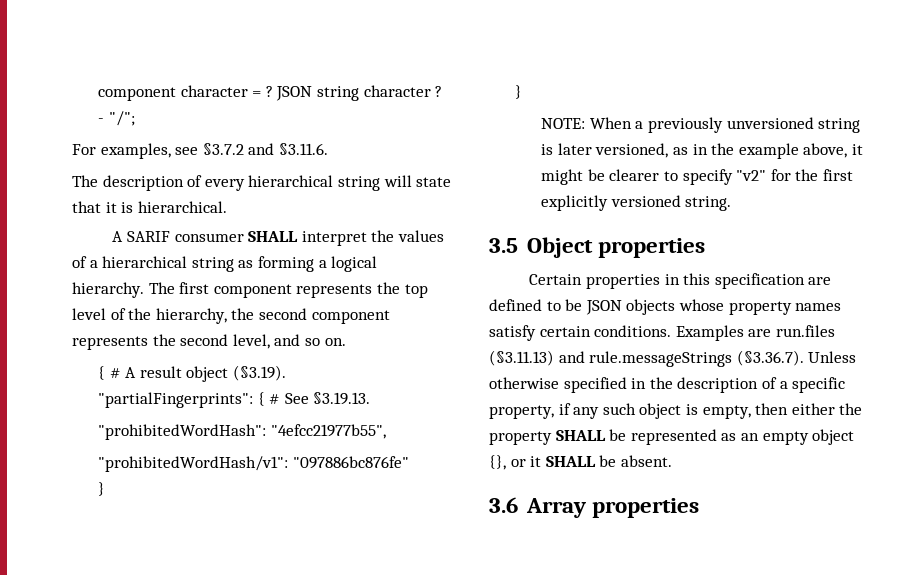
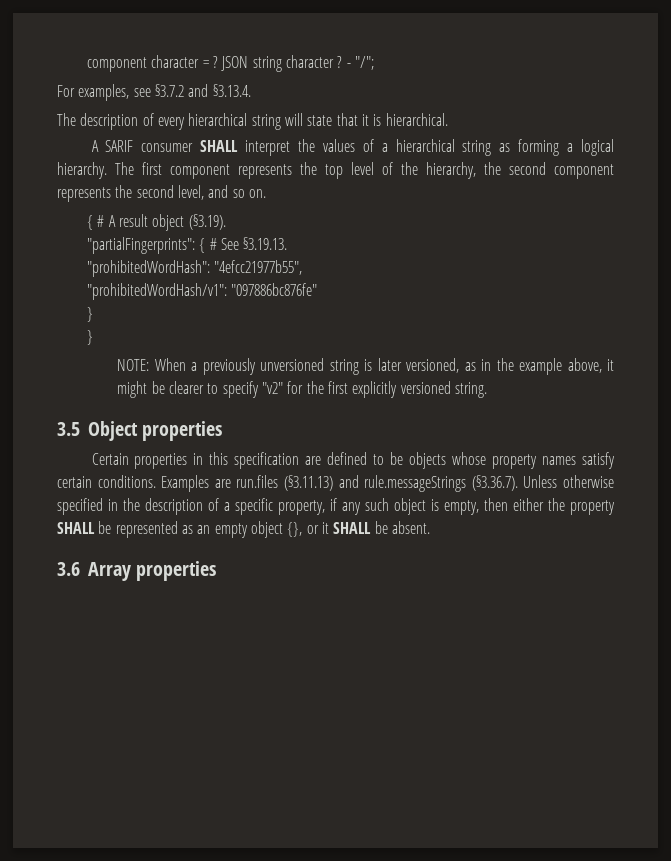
- For examples, see §3.7.2 and §3.11.6.
+ For examples, see §3.7.2 and §3.13.4.
- Certain properties in this specification are defined to be JSON objects whose property names satisfy certain conditions.
+ Certain properties in this specification are defined to be objects whose property names satisfy certain conditions.

